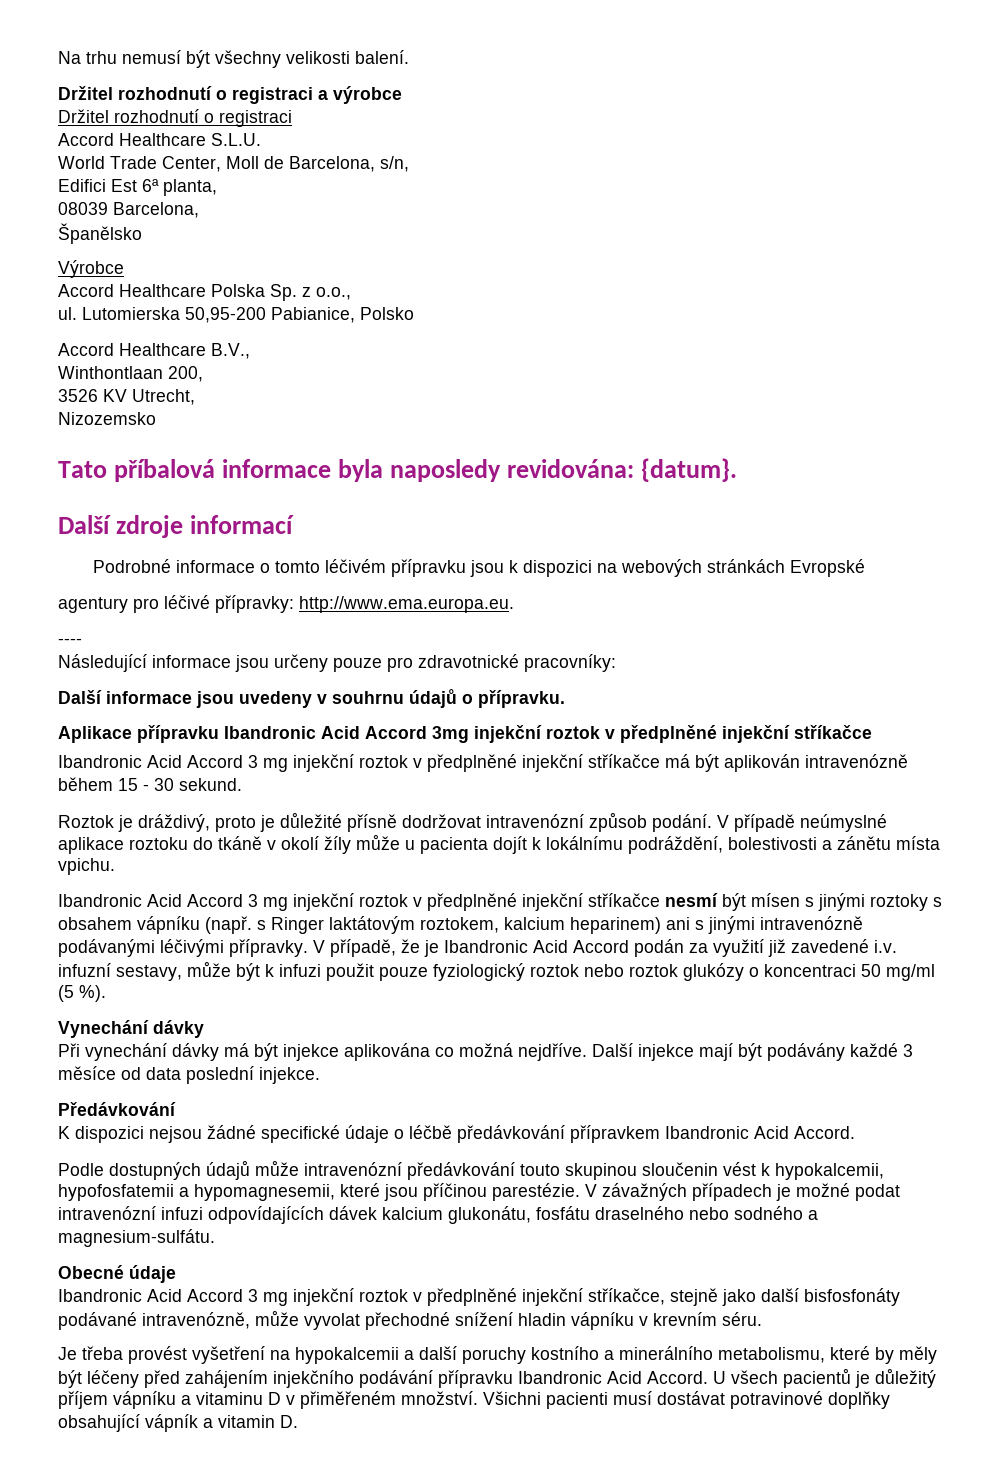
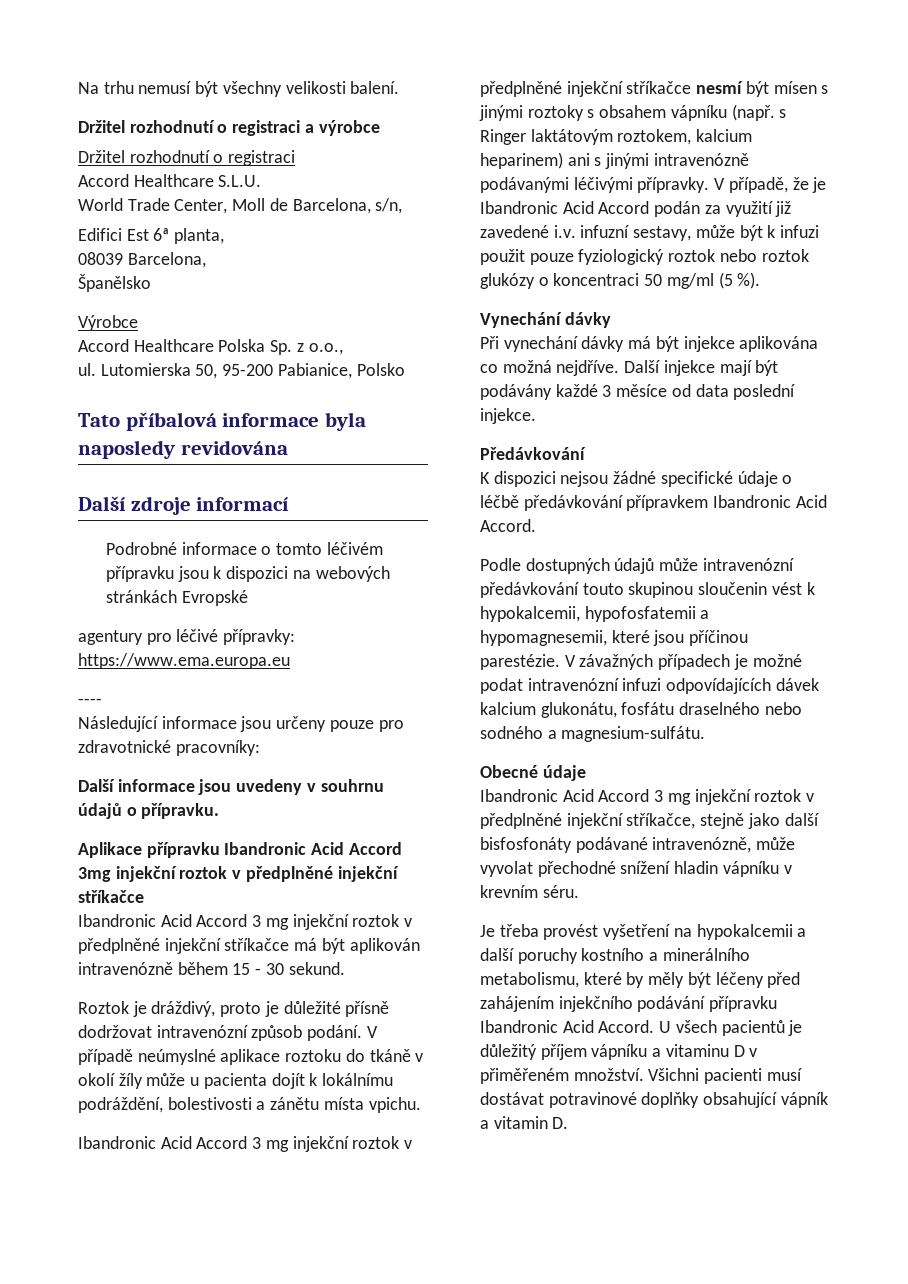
- Lutomierska 50,95-200 Pabianice, Polsko
+ Lutomierska 50, 95-200 Pabianice, Polsko
- Accord Healthcare B.V.,
- Winthontlaan 200,
- 3526 KV Utrecht,
- Nizozemsko
- Tato příbalová informace byla naposledy revidována: {datum}.
+ Tato příbalová informace byla naposledy revidována
- agentury pro léčivé přípravky: http://www.ema.europa.eu.
+ agentury pro léčivé přípravky: https://www.ema.europa.eu

